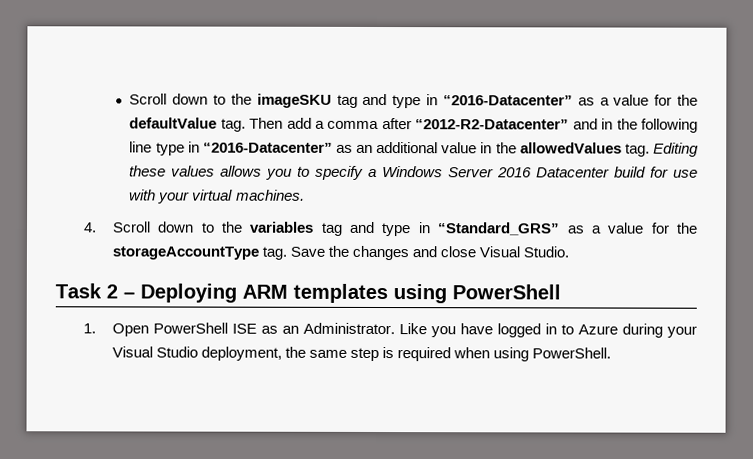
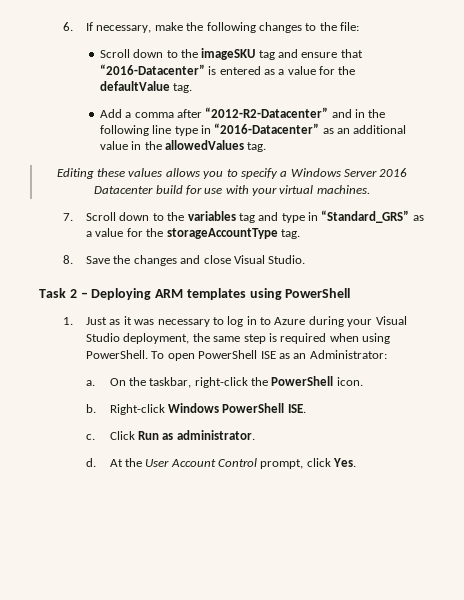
+ 6. If necessary, make the following changes to the file:
- Scroll down to the imageSKU tag and type in “2016-Datacenter” as a value for the defaultValue tag. Then add a comma after “2012-R2-Datacenter” and in the following line type in “2016-Datacenter” as an additional value in the allowedValues tag. Editing these values allows you to specify a Windows Server 2016 Datacenter build for use with your virtual machines.
+ Scroll down to the imageSKU tag and ensure that “2016-Datacenter” is entered as a value for the defaultValue tag.
+ Add a comma after “2012-R2-Datacenter” and in the following line type in “2016-Datacenter” as an additional value in the allowedValues tag.
+ Editing these values allows you to specify a Windows Server 2016 Datacenter build for use with your virtual machines.
- 4. Scroll down to the variables tag and type in “Standard_GRS” as a value for the storageAccountType tag. Save the changes and close Visual Studio.
+ 7. Scroll down to the variables tag and type in “Standard_GRS” as a value for the storageAccountType tag.
+ 8. Save the changes and close Visual Studio.
- 1. Open PowerShell ISE as an Administrator. Like you have logged in to Azure during your Visual Studio deployment, the same step is required when using PowerShell.
+ 1. Just as it was necessary to log in to Azure during your Visual Studio deployment, the same step is required when using PowerShell.
+ To open PowerShell ISE as an Administrator:
+ a. On the taskbar, right-click the PowerShell icon.
+ b. Right-click Windows PowerShell ISE.
+ c. Click Run as administrator.
+ d. At the User Account Control prompt, click Yes.

